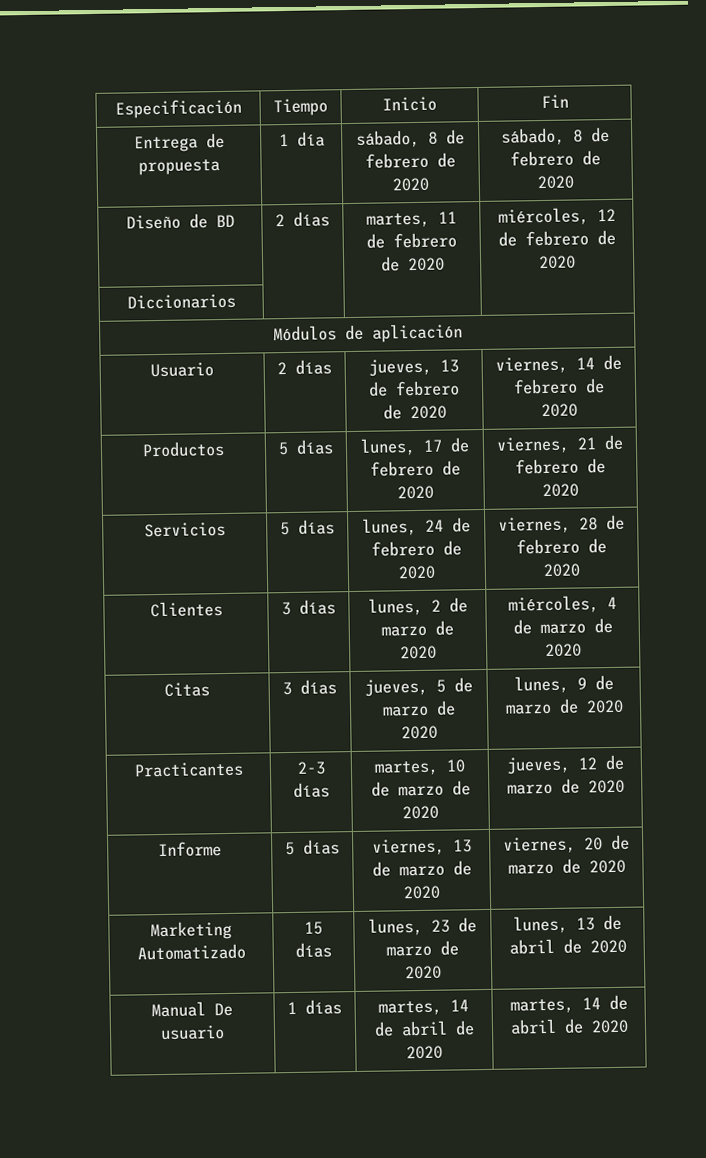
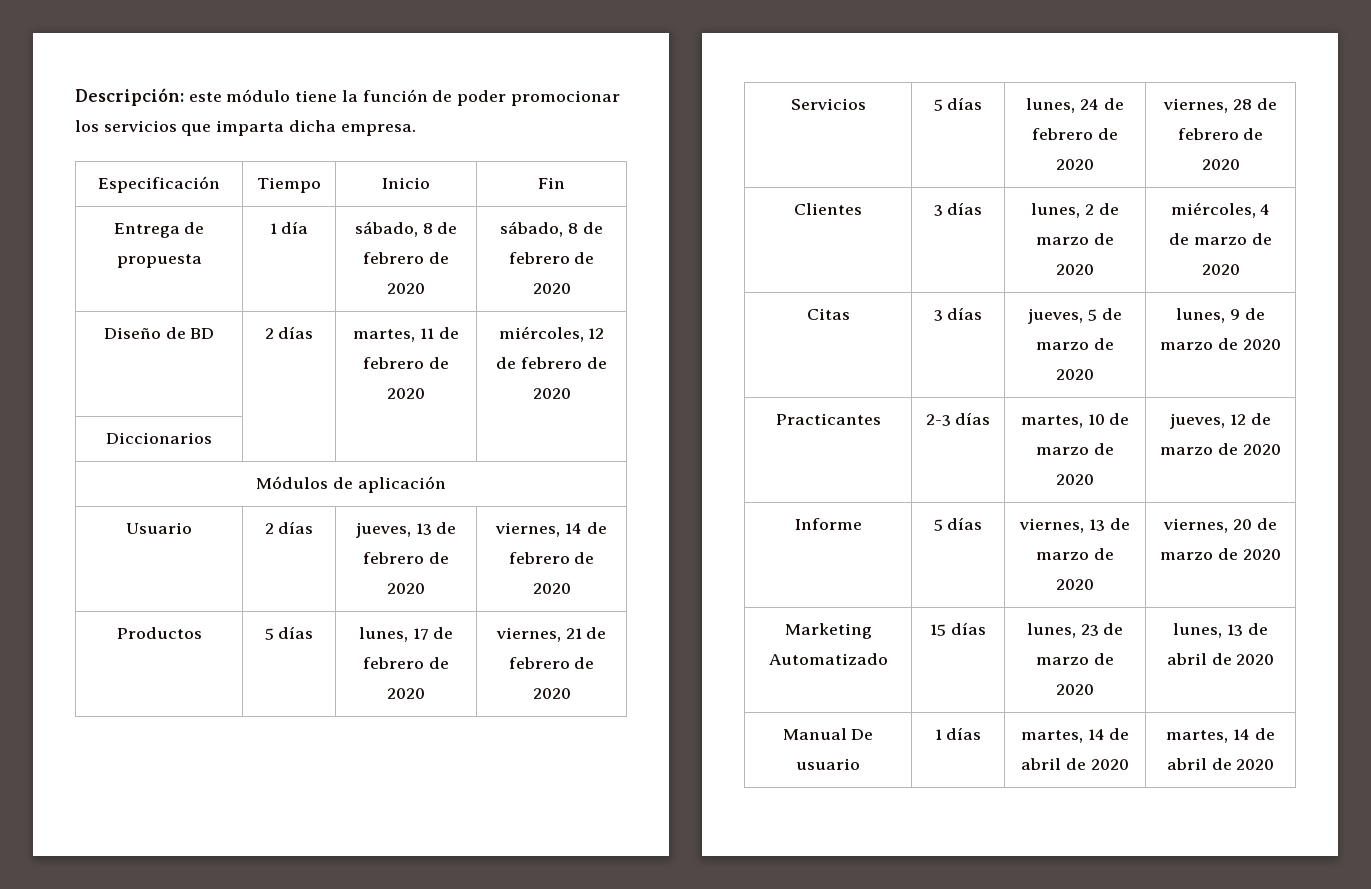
+ Descripción: este módulo tiene la función de poder promocionar los servicios que imparta dicha empresa.

